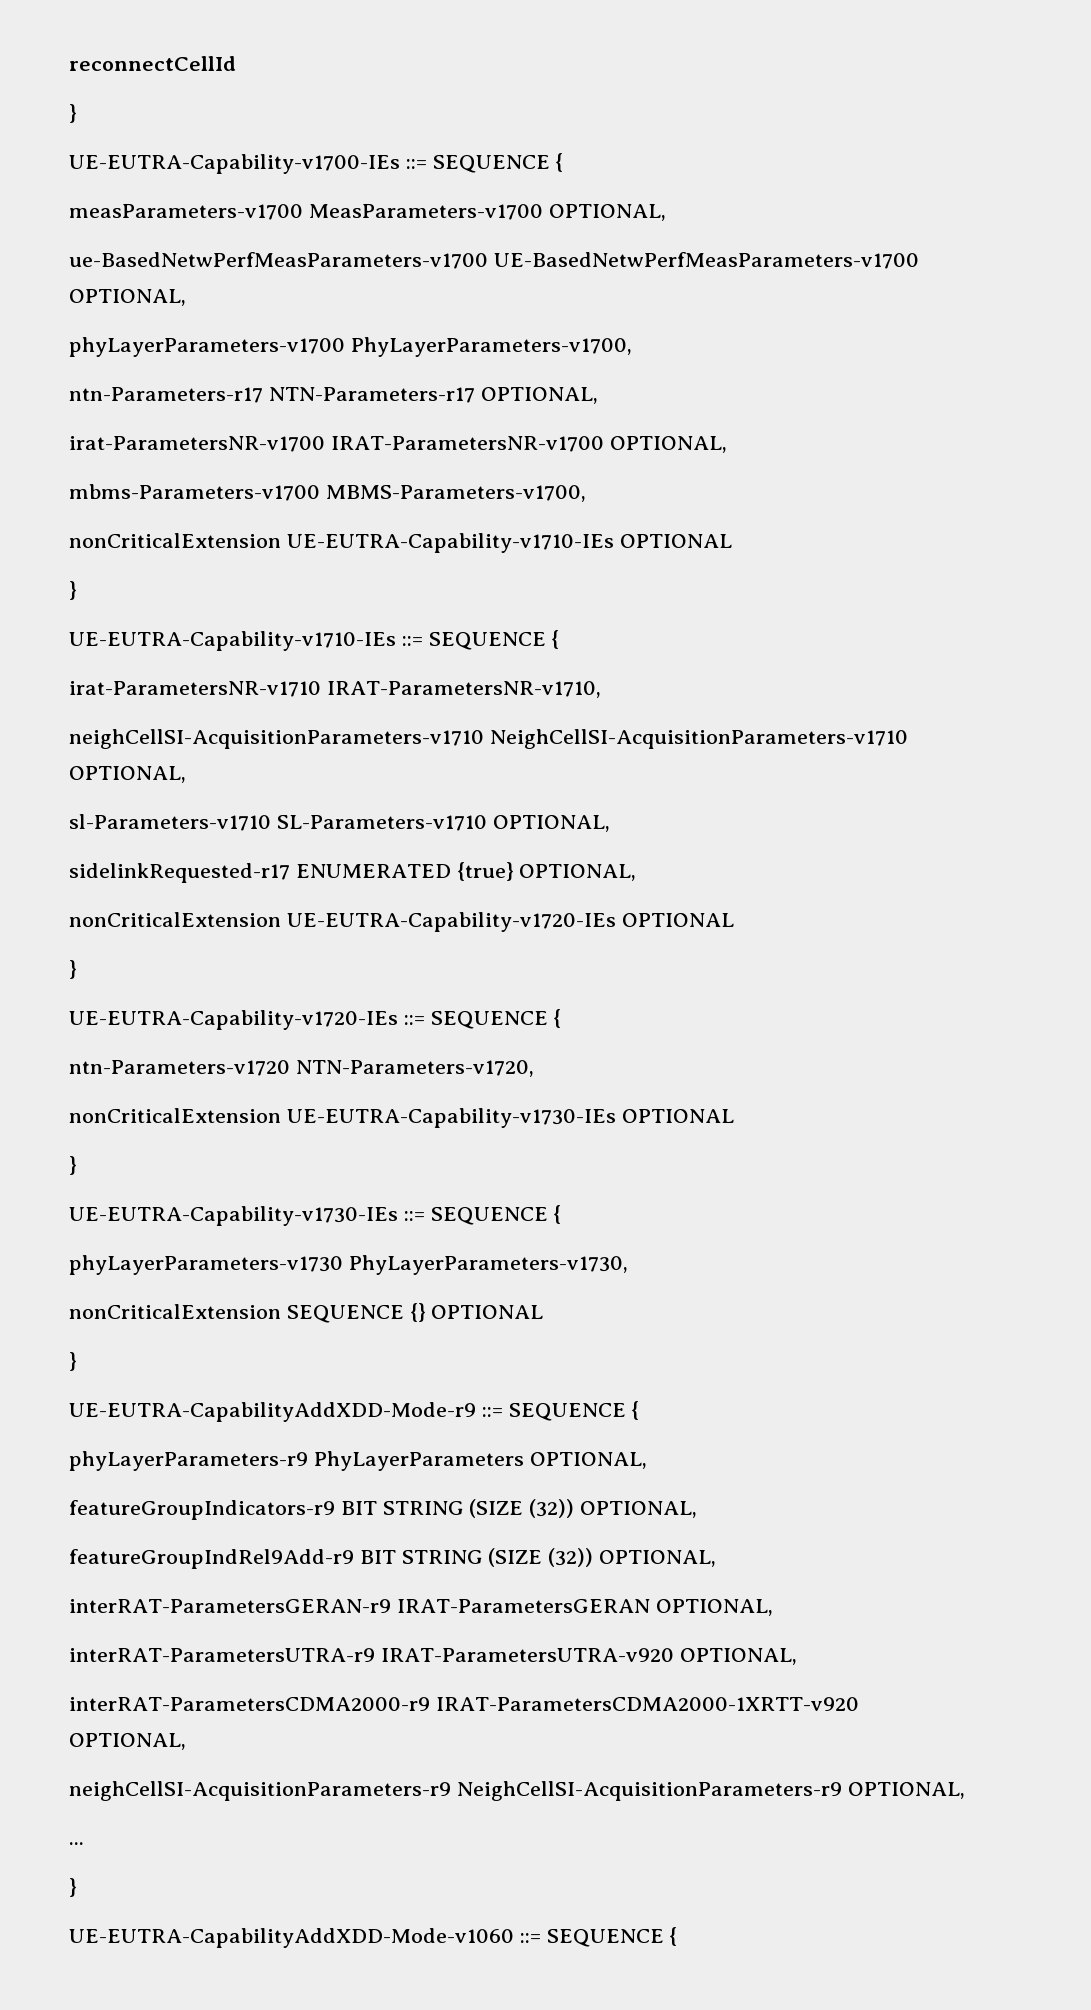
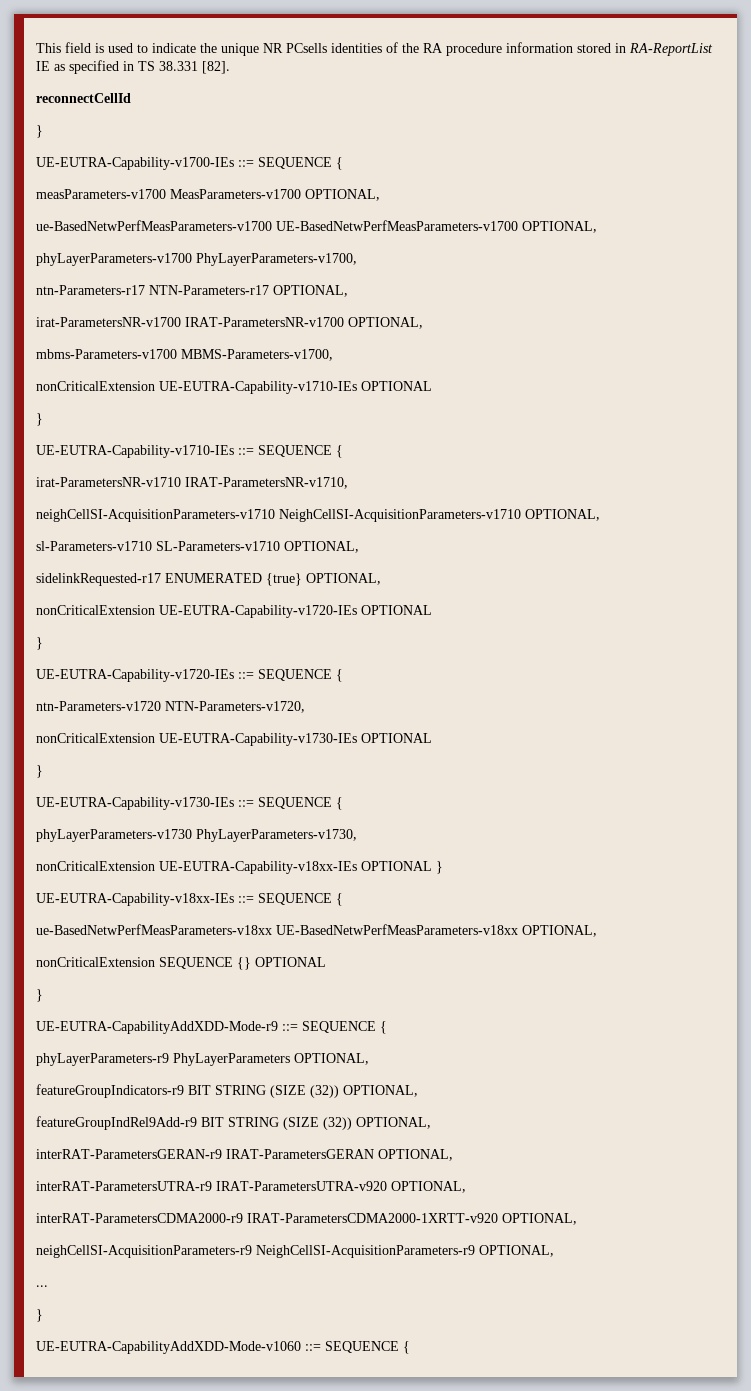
+ This field is used to indicate the unique NR PCsells identities of the RA procedure information stored in RA-ReportList IE as specified in TS 38.331 [82].
+ nonCriticalExtension UE-EUTRA-Capability-v18xx-IEs OPTIONAL }
+ UE-EUTRA-Capability-v18xx-IEs ::= SEQUENCE {
+ ue-BasedNetwPerfMeasParameters-v18xx UE-BasedNetwPerfMeasParameters-v18xx OPTIONAL,

